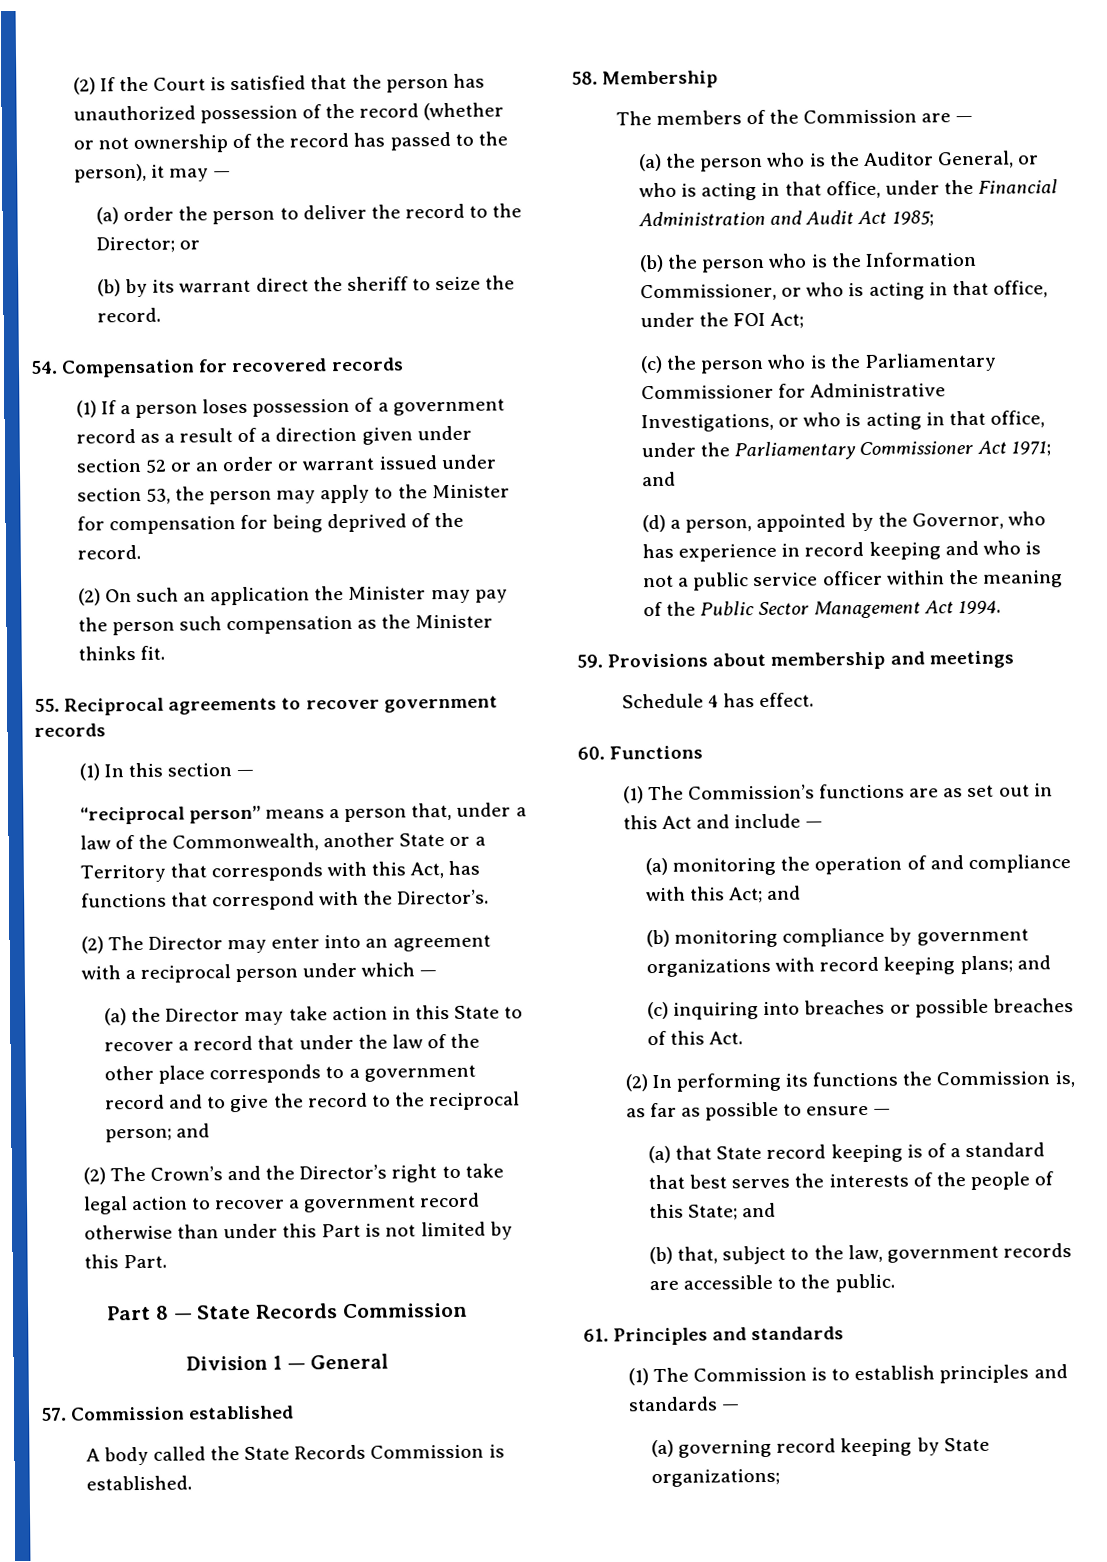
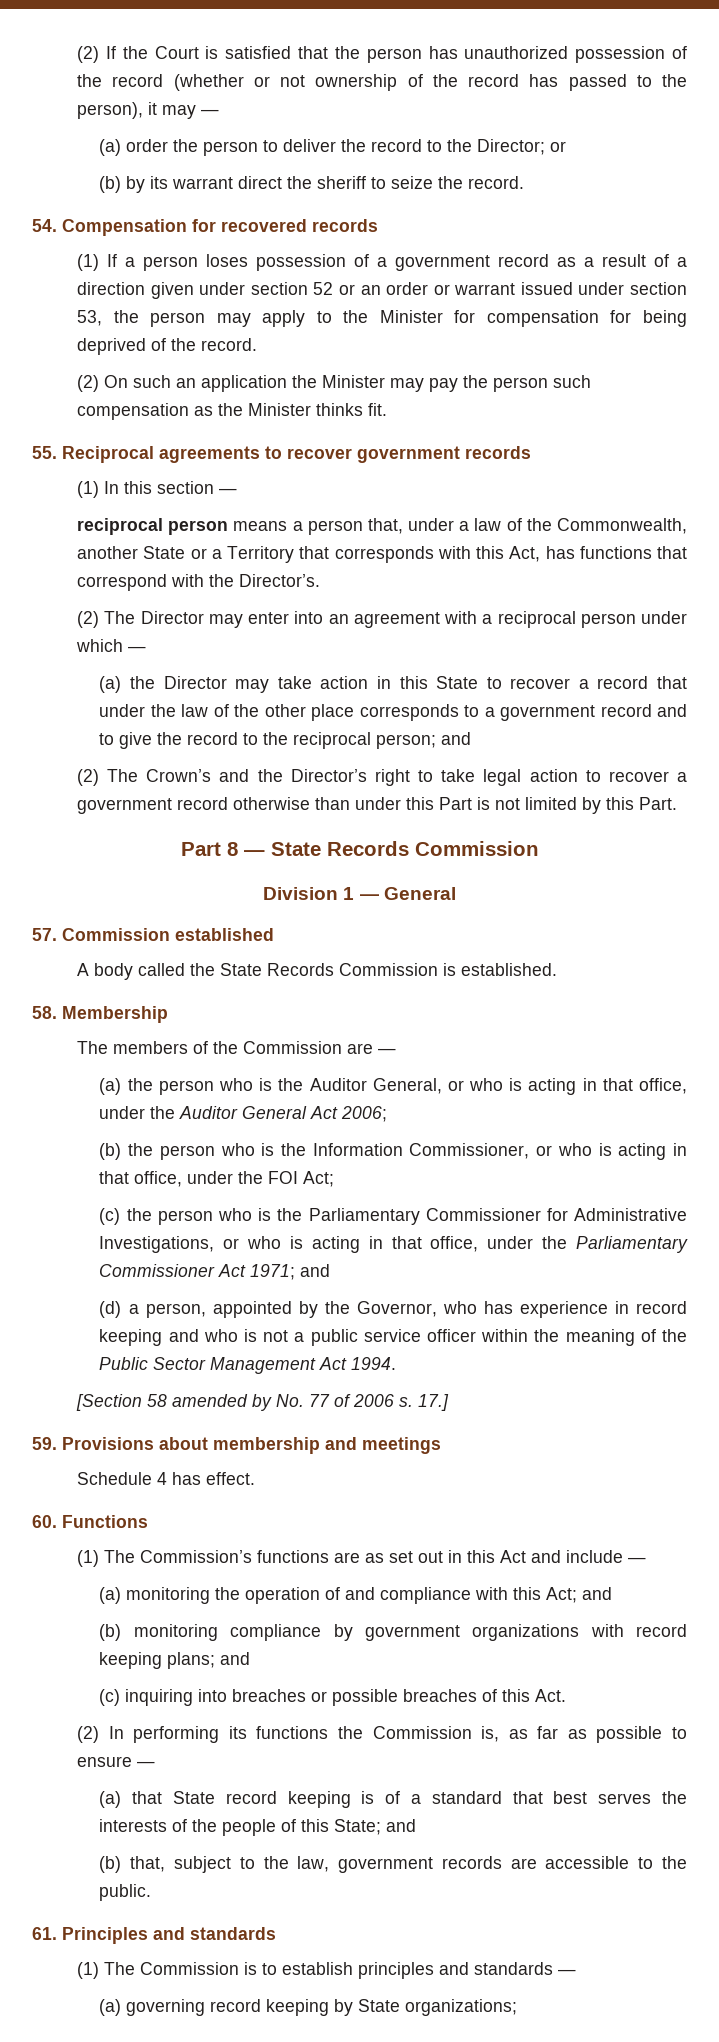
- “reciprocal person” means a person that, under a law of the Commonwealth, another State or a Territory that corresponds with this Act, has functions that correspond with the Director’s.
+ reciprocal person means a person that, under a law of the Commonwealth, another State or a Territory that corresponds with this Act, has functions that correspond with the Director’s.
- (a) the person who is the Auditor General, or who is acting in that office, under the Financial Administration and Audit Act 1985;
+ (a) the person who is the Auditor General, or who is acting in that office, under the Auditor General Act 2006;
+ [Section 58 amended by No. 77 of 2006 s. 17.]

